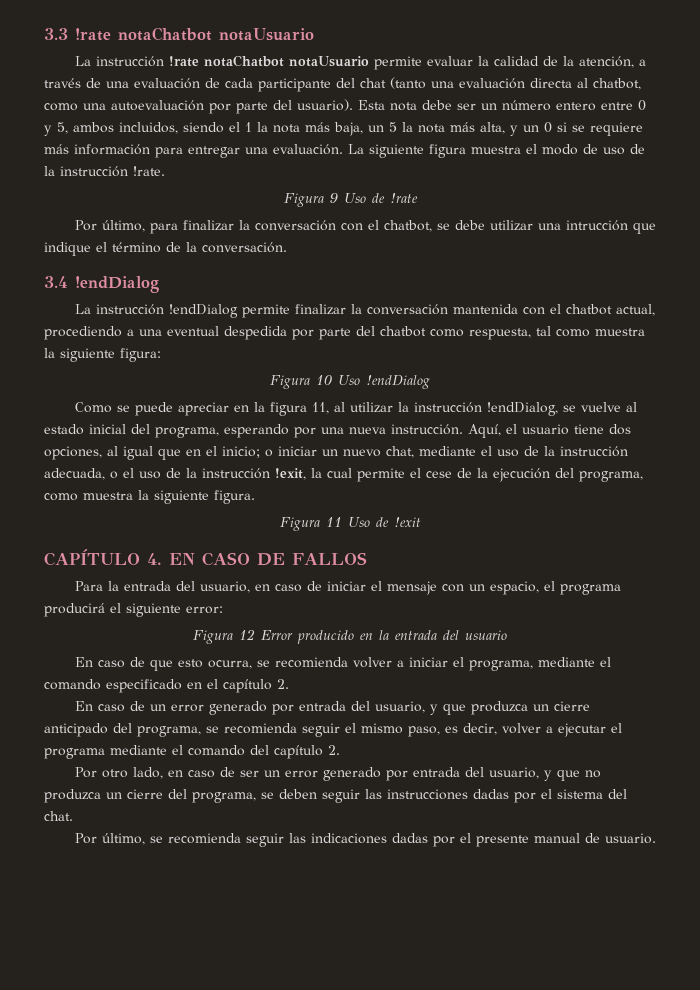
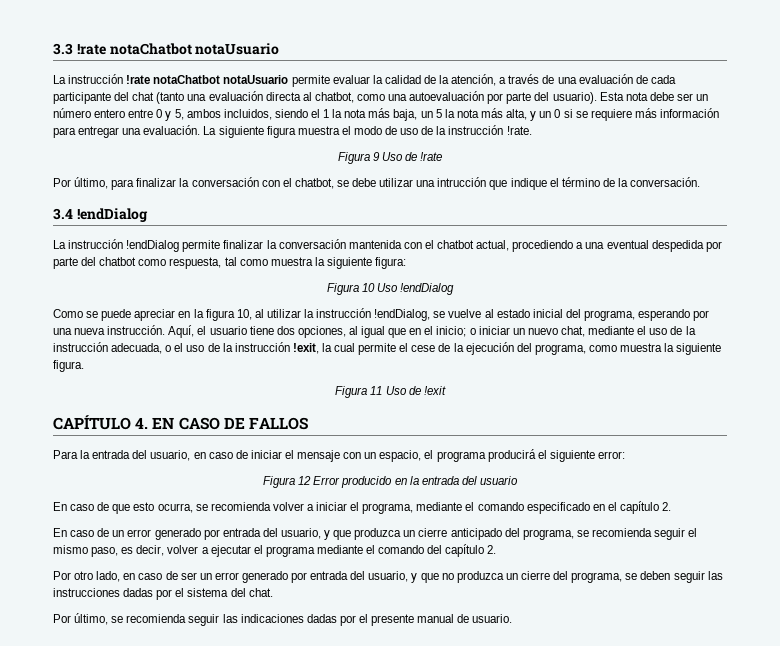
- Como se puede apreciar en la figura 11, al utilizar la instrucción !endDialog, se vuelve al estado inicial del programa, esperando por una nueva instrucción.
+ Como se puede apreciar en la figura 10, al utilizar la instrucción !endDialog, se vuelve al estado inicial del programa, esperando por una nueva instrucción.

